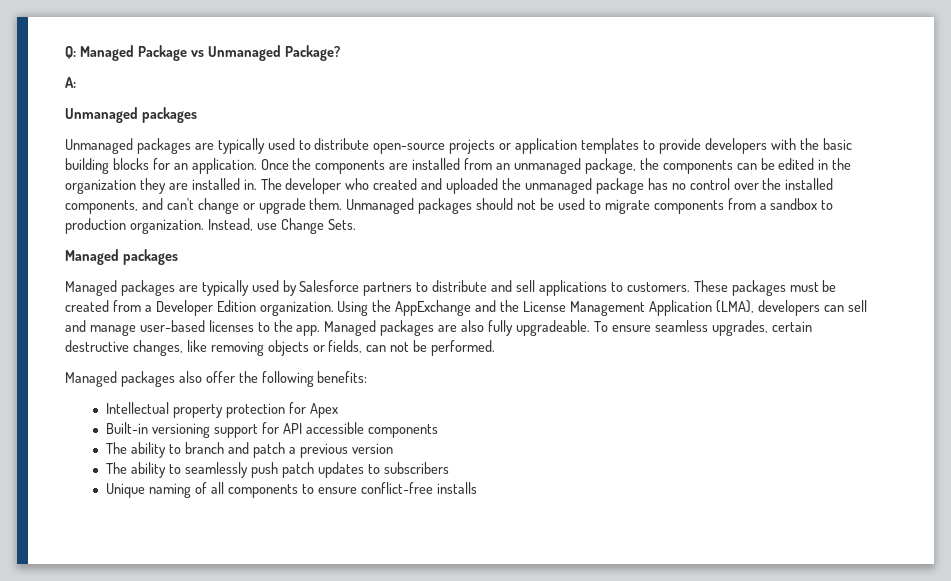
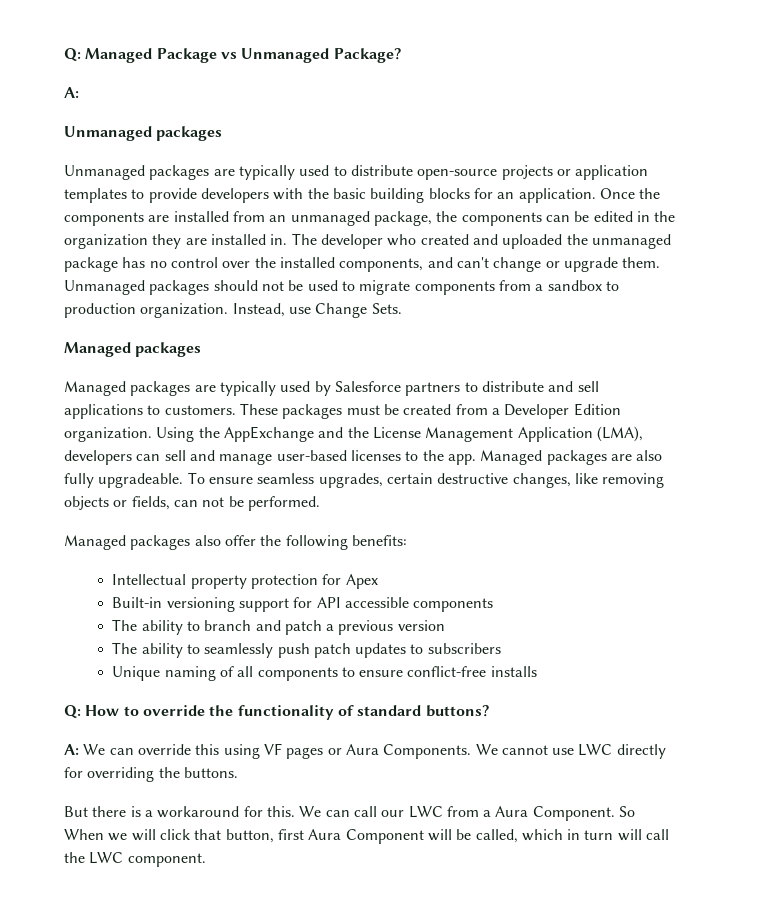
+ Q: How to override the functionality of standard buttons?
+ A: We can override this using VF pages or Aura Components. We cannot use LWC directly for overriding the buttons.
+ But there is a workaround for this. We can call our LWC from a Aura Component. So When we will click that button, first Aura Component will be called, which in turn will call the LWC component.

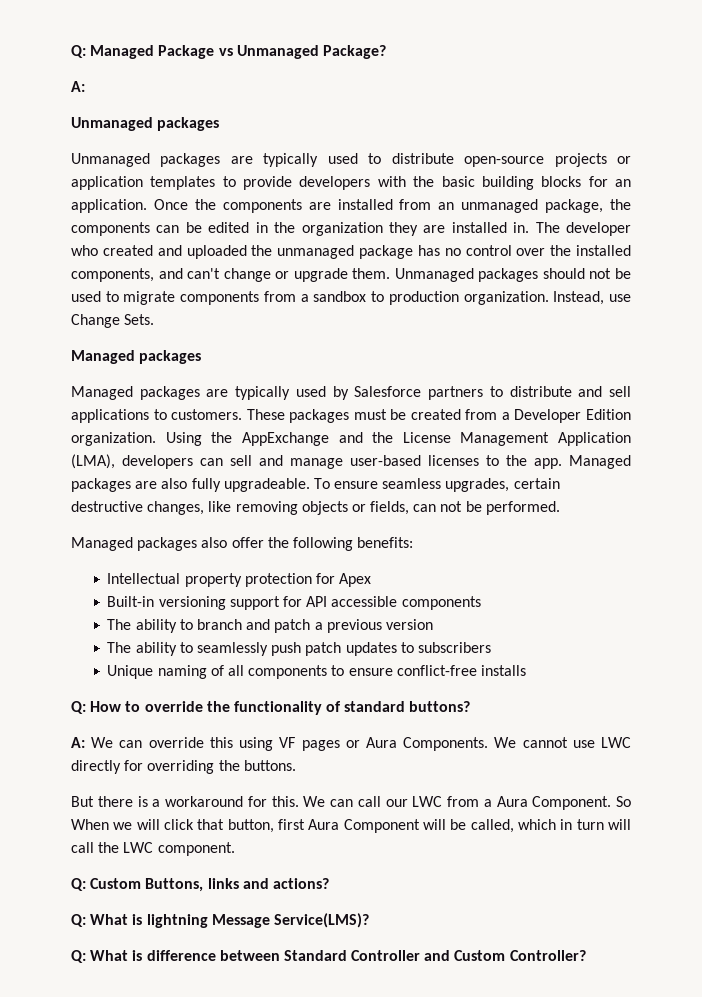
+ Q: Custom Buttons, links and actions?
+ Q: What is lightning Message Service(LMS)?
+ Q: What is difference between Standard Controller and Custom Controller?

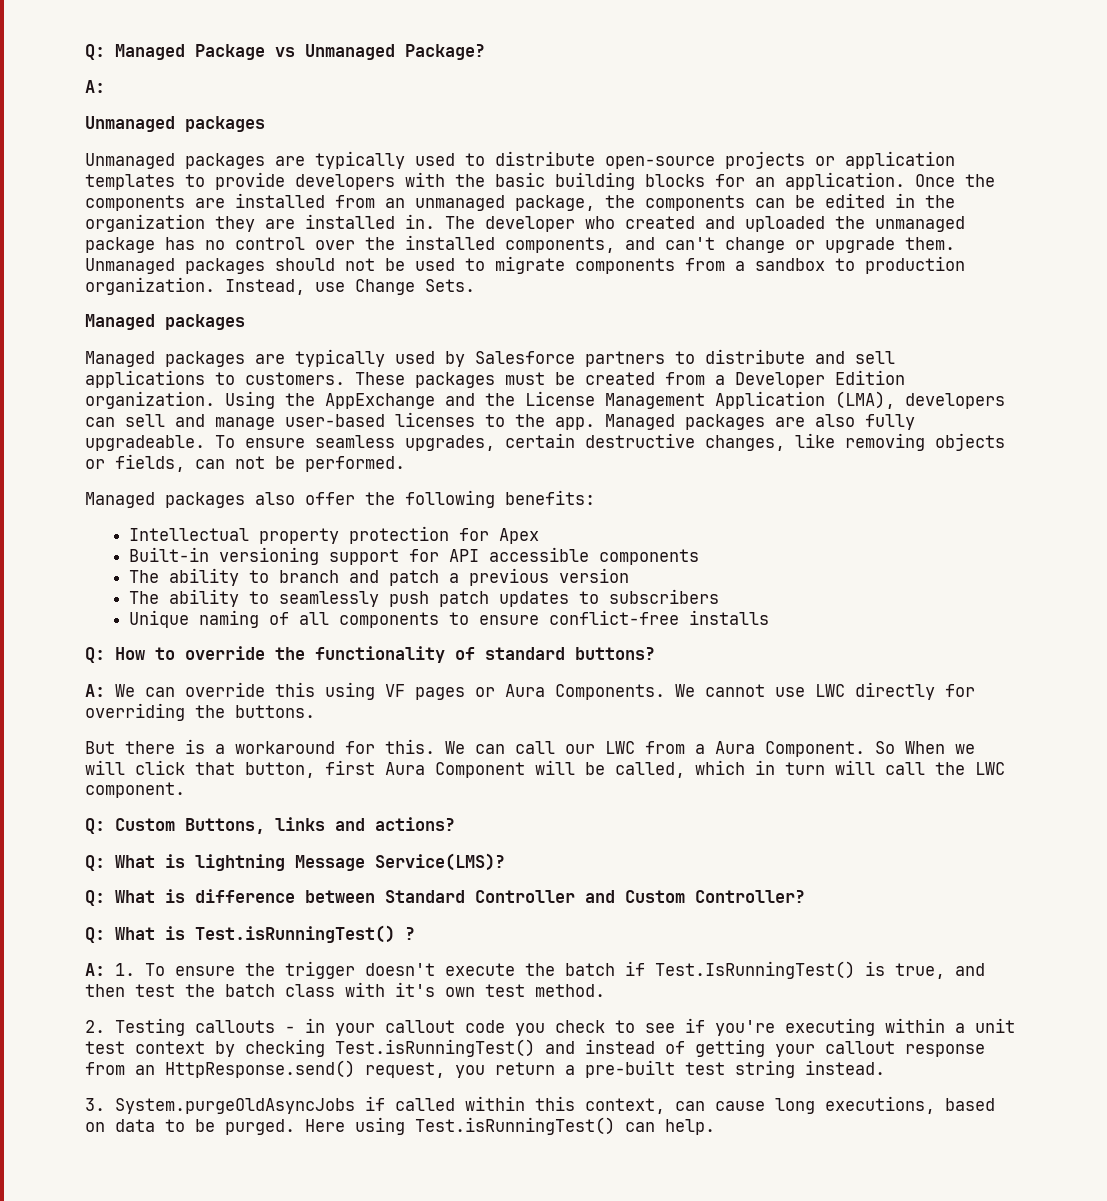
+ Q: What is Test.isRunningTest() ?
+ A: 1. To ensure the trigger doesn't execute the batch if Test.IsRunningTest() is true, and then test the batch class with it's own test method.
+ 2. Testing callouts - in your callout code you check to see if you're executing within a unit test context by checking Test.isRunningTest() and instead of getting your callout response from an HttpResponse.send() request, you return a pre-built test string instead.
+ 3. System.purgeOldAsyncJobs if called within this context, can cause long executions, based on data to be purged. Here using Test.isRunningTest() can help.

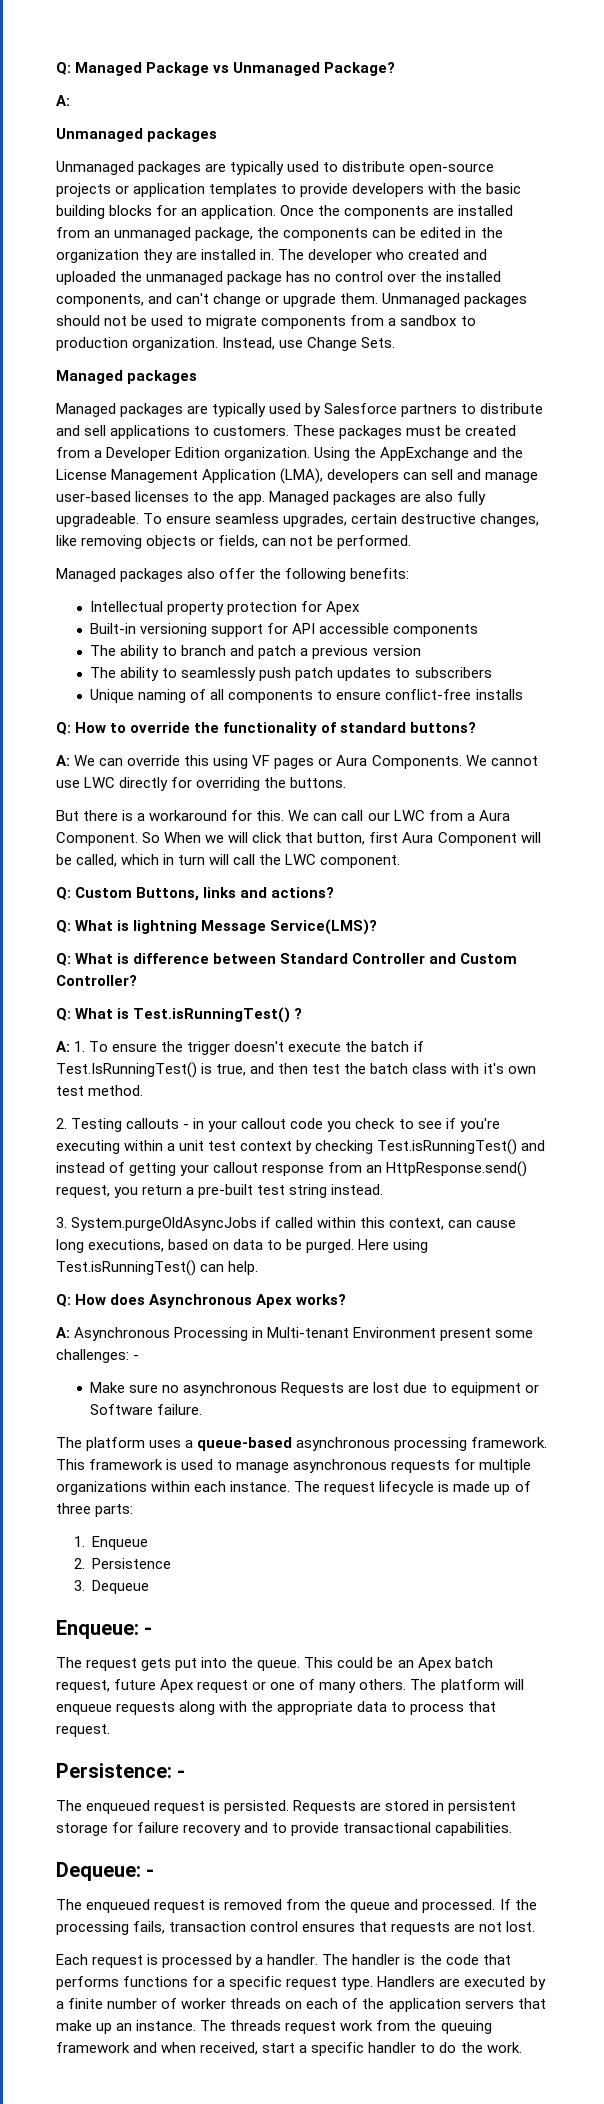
+ Q: How does Asynchronous Apex works?
+ A: Asynchronous Processing in Multi-tenant Environment present some challenges: -
+ Make sure no asynchronous Requests are lost due to equipment or Software failure.
+ The platform uses a queue-based asynchronous processing framework. This framework is used to manage asynchronous requests for multiple organizations within each instance. The request lifecycle is made up of three parts:
+ 1. Enqueue
+ 2. Persistence
+ 3. Dequeue
+ Enqueue: -
+ The request gets put into the queue. This could be an Apex batch request, future Apex request or one of many others. The platform will enqueue requests along with the appropriate data to process that request.
+ Persistence: -
+ The enqueued request is persisted. Requests are stored in persistent storage for failure recovery and to provide transactional capabilities.
+ Dequeue: -
+ The enqueued request is removed from the queue and processed. If the processing fails, transaction control ensures that requests are not lost.
+ Each request is processed by a handler. The handler is the code that performs functions for a specific request type. Handlers are executed by a finite number of worker threads on each of the application servers that make up an instance. The threads request work from the queuing framework and when received, start a specific handler to do the work.

